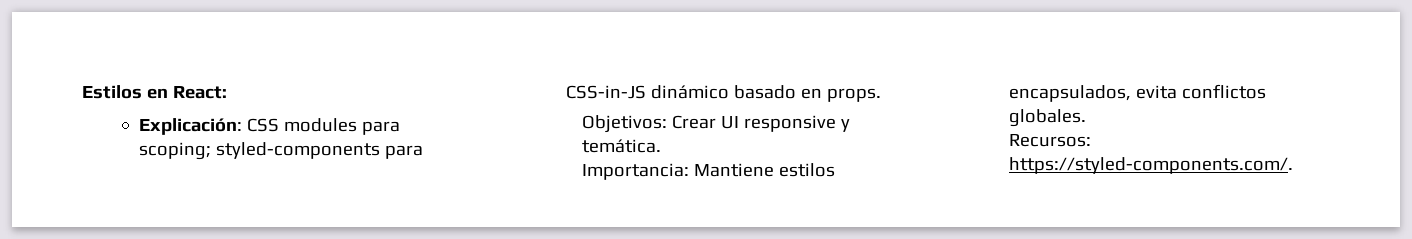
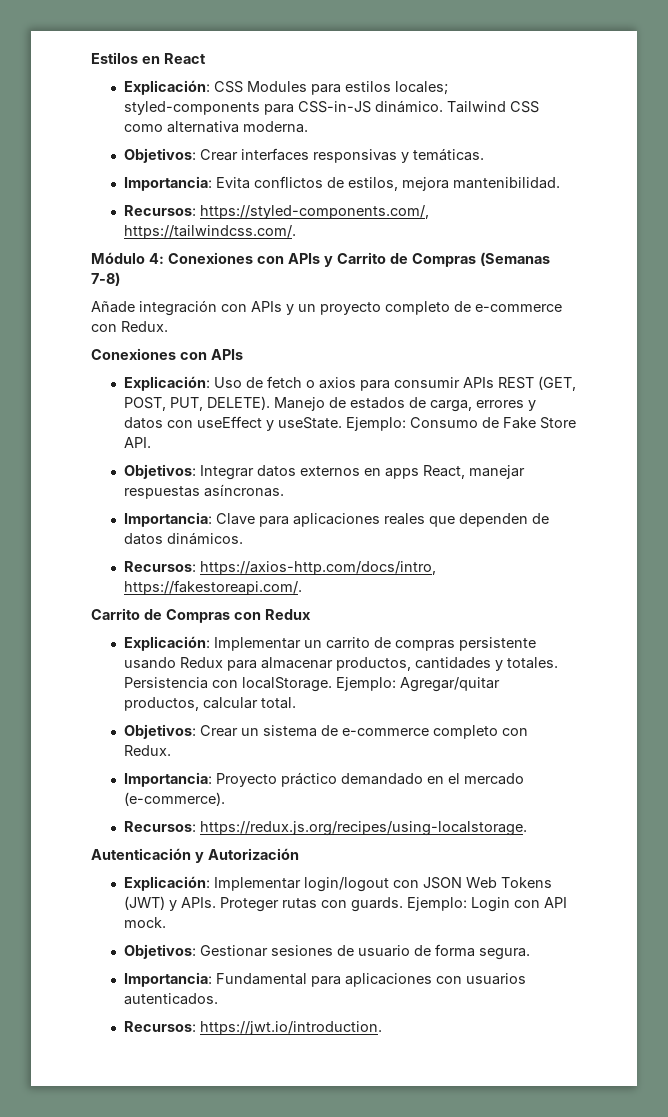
- Estilos en React:
+ Estilos en React
- Explicación: CSS modules para scoping; styled-components para CSS-in-JS dinámico basado en props.
- Objetivos: Crear UI responsive y temática.
- Importancia: Mantiene estilos encapsulados, evita conflictos globales.
- Recursos: https://styled-components.com/.
+ Explicación: CSS Modules para estilos locales; styled-components para CSS-in-JS dinámico. Tailwind CSS como alternativa moderna.
+ Objetivos: Crear interfaces responsivas y temáticas.
+ Importancia: Evita conflictos de estilos, mejora mantenibilidad.
+ Recursos: https://styled-components.com/, https://tailwindcss.com/.
+ Módulo 4: Conexiones con APIs y Carrito de Compras (Semanas 7-8)
+ Añade integración con APIs y un proyecto completo de e-commerce con Redux.
+ Conexiones con APIs
+ Explicación: Uso de fetch o axios para consumir APIs REST (GET, POST, PUT, DELETE). Manejo de estados de carga, errores y datos con useEffect y useState. Ejemplo: Consumo de Fake Store API.
+ Objetivos: Integrar datos externos en apps React, manejar respuestas asíncronas.
+ Importancia: Clave para aplicaciones reales que dependen de datos dinámicos.
+ Recursos: https://axios-http.com/docs/intro, https://fakestoreapi.com/.
+ Carrito de Compras con Redux
+ Explicación: Implementar un carrito de compras persistente usando Redux para almacenar productos, cantidades y totales. Persistencia con localStorage. Ejemplo: Agregar/quitar productos, calcular total.
+ Objetivos: Crear un sistema de e-commerce completo con Redux.
+ Importancia: Proyecto práctico demandado en el mercado (e-commerce).
+ Recursos: https://redux.js.org/recipes/using-localstorage.
+ Autenticación y Autorización
+ Explicación: Implementar login/logout con JSON Web Tokens (JWT) y APIs. Proteger rutas con guards. Ejemplo: Login con API mock.
+ Objetivos: Gestionar sesiones de usuario de forma segura.
+ Importancia: Fundamental para aplicaciones con usuarios autenticados.
+ Recursos: https://jwt.io/introduction.

